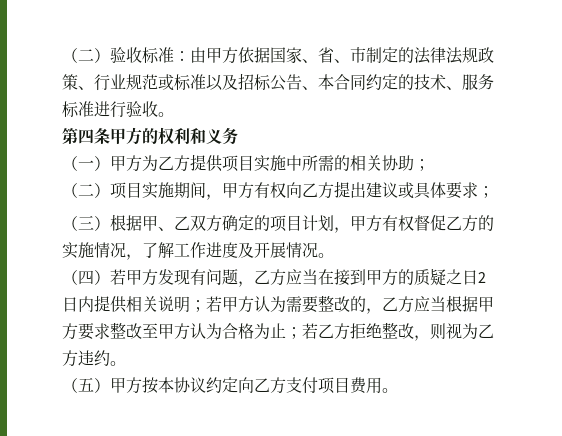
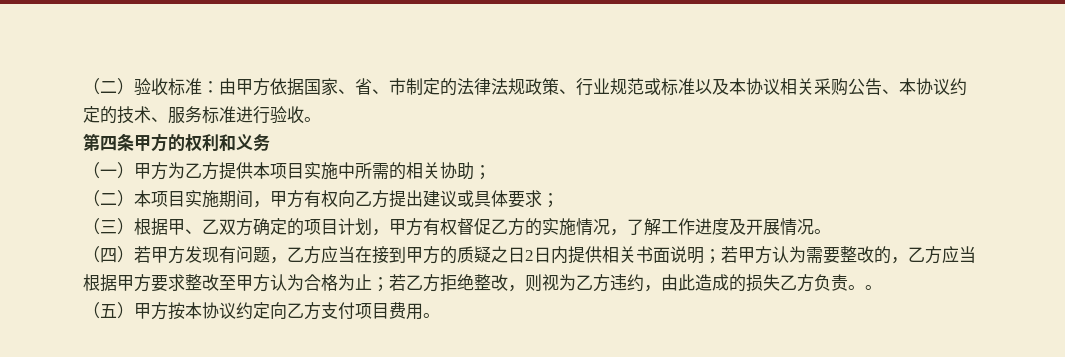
- （二）验收标准：由甲方依据国家、省、市制定的法律法规政策、行业规范或标准以及招标公告、本合同约定的技术、服务标准进行验收。
+ （二）验收标准：由甲方依据国家、省、市制定的法律法规政策、行业规范或标准以及本协议相关采购公告、本协议约定的技术、服务标准进行验收。
- （一）甲方为乙方提供项目实施中所需的相关协助；
+ （一）甲方为乙方提供本项目实施中所需的相关协助；
- （二）项目实施期间，甲方有权向乙方提出建议或具体要求；
+ （二）本项目实施期间，甲方有权向乙方提出建议或具体要求；
- （四）若甲方发现有问题，乙方应当在接到甲方的质疑之日2日内提供相关说明；若甲方认为需要整改的，乙方应当根据甲方要求整改至甲方认为合格为止；若乙方拒绝整改，则视为乙方违约。
+ （四）若甲方发现有问题，乙方应当在接到甲方的质疑之日2日内提供相关书面说明；若甲方认为需要整改的，乙方应当根据甲方要求整改至甲方认为合格为止；若乙方拒绝整改，则视为乙方违约，由此造成的损失乙方负责。。

